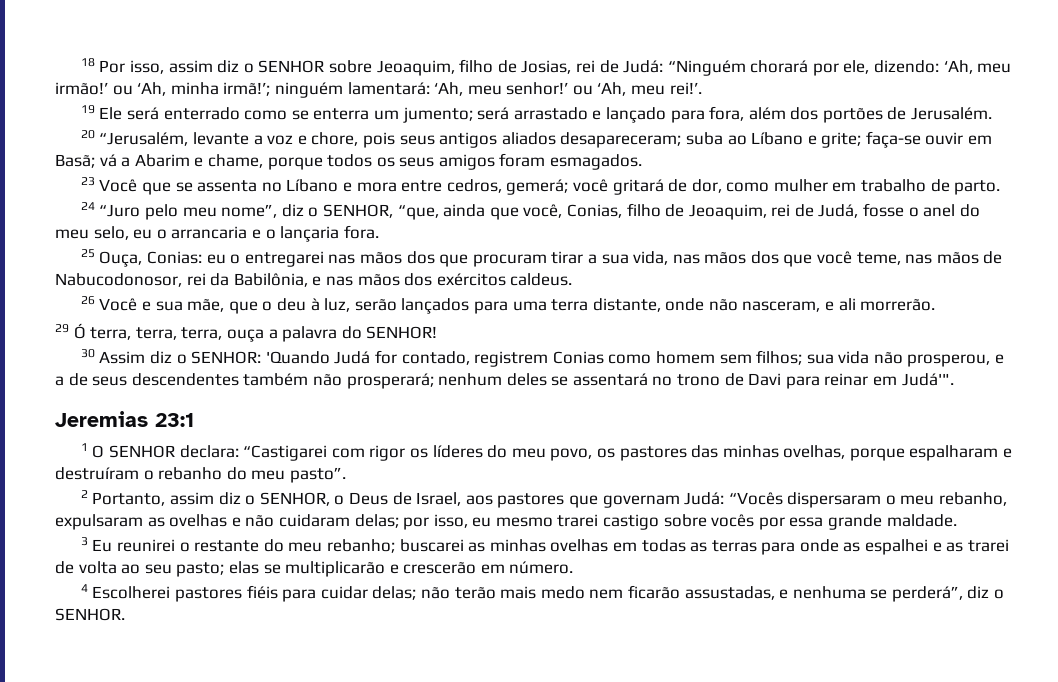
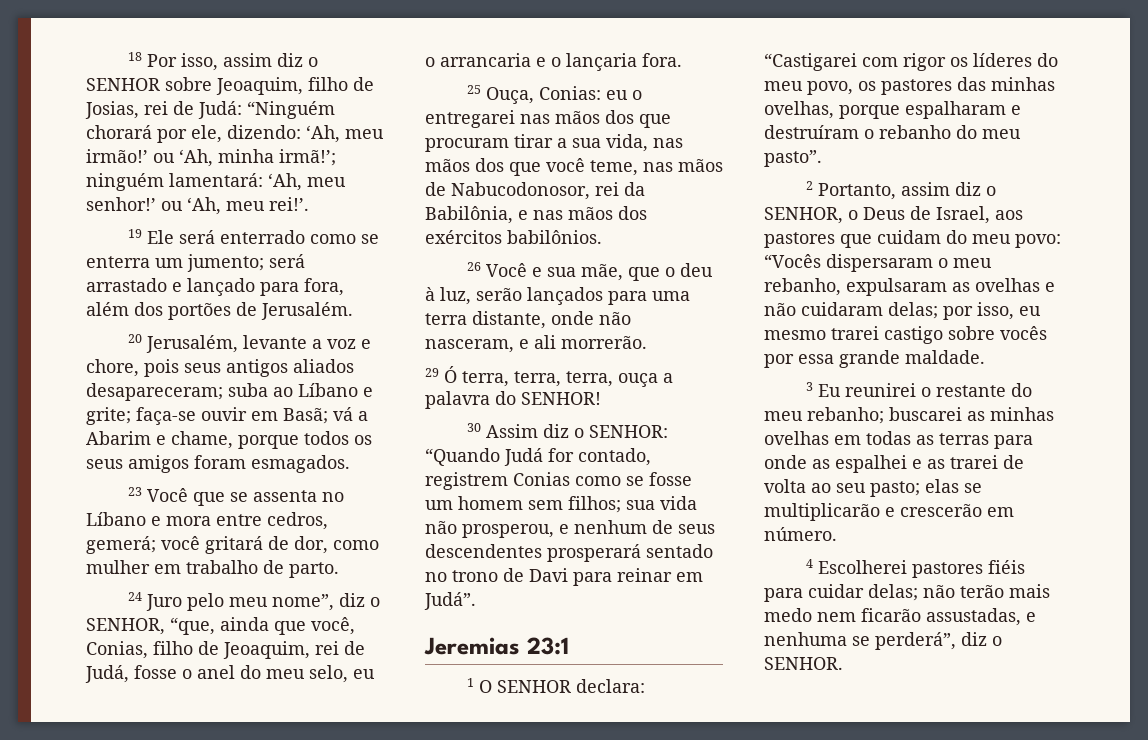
- 20 “Jerusalém, levante a voz e chore, pois seus antigos aliados desapareceram; suba ao Líbano e grite; faça-se ouvir em Basã; vá a Abarim e chame, porque todos os seus amigos foram esmagados.
+ 20 Jerusalém, levante a voz e chore, pois seus antigos aliados desapareceram; suba ao Líbano e grite; faça-se ouvir em Basã; vá a Abarim e chame, porque todos os seus amigos foram esmagados.
- 24 “Juro pelo meu nome”, diz o SENHOR, “que, ainda que você, Conias, filho de Jeoaquim, rei de Judá, fosse o anel do meu selo, eu o arrancaria e o lançaria fora.
+ 24 Juro pelo meu nome”, diz o SENHOR, “que, ainda que você, Conias, filho de Jeoaquim, rei de Judá, fosse o anel do meu selo, eu o arrancaria e o lançaria fora.
- 25 Ouça, Conias: eu o entregarei nas mãos dos que procuram tirar a sua vida, nas mãos dos que você teme, nas mãos de Nabucodonosor, rei da Babilônia, e nas mãos dos exércitos caldeus.
+ 25 Ouça, Conias: eu o entregarei nas mãos dos que procuram tirar a sua vida, nas mãos dos que você teme, nas mãos de Nabucodonosor, rei da Babilônia, e nas mãos dos exércitos babilônios.
- 30 Assim diz o SENHOR: 'Quando Judá for contado, registrem Conias como homem sem filhos; sua vida não prosperou, e a de seus descendentes também não prosperará; nenhum deles se assentará no trono de Davi para reinar em Judá'".
+ 30 Assim diz o SENHOR: “Quando Judá for contado, registrem Conias como se fosse um homem sem filhos; sua vida não prosperou, e nenhum de seus descendentes prosperará sentado no trono de Davi para reinar em Judá”.
- 2 Portanto, assim diz o SENHOR, o Deus de Israel, aos pastores que governam Judá: “Vocês dispersaram o meu rebanho, expulsaram as ovelhas e não cuidaram delas; por isso, eu mesmo trarei castigo sobre vocês por essa grande maldade.
+ 2 Portanto, assim diz o SENHOR, o Deus de Israel, aos pastores que cuidam do meu povo: “Vocês dispersaram o meu rebanho, expulsaram as ovelhas e não cuidaram delas; por isso, eu mesmo trarei castigo sobre vocês por essa grande maldade.

